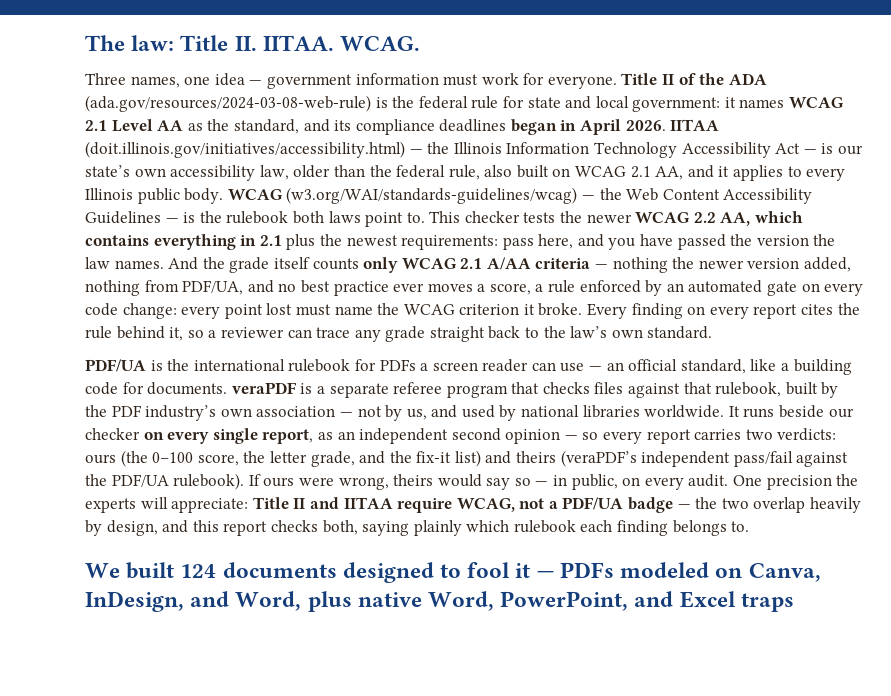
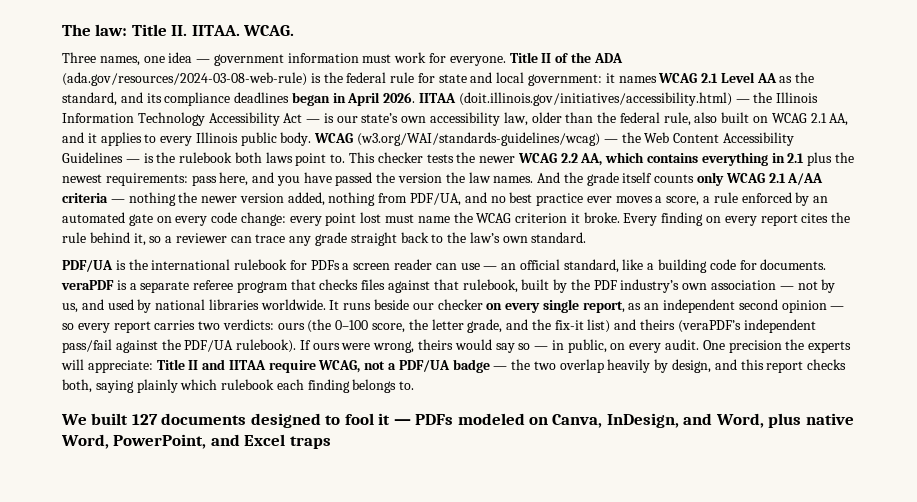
- We built 124 documents designed to fool it — PDFs modeled on Canva, InDesign, and Word, plus native Word, PowerPoint, and Excel traps
+ We built 127 documents designed to fool it — PDFs modeled on Canva, InDesign, and Word, plus native Word, PowerPoint, and Excel traps

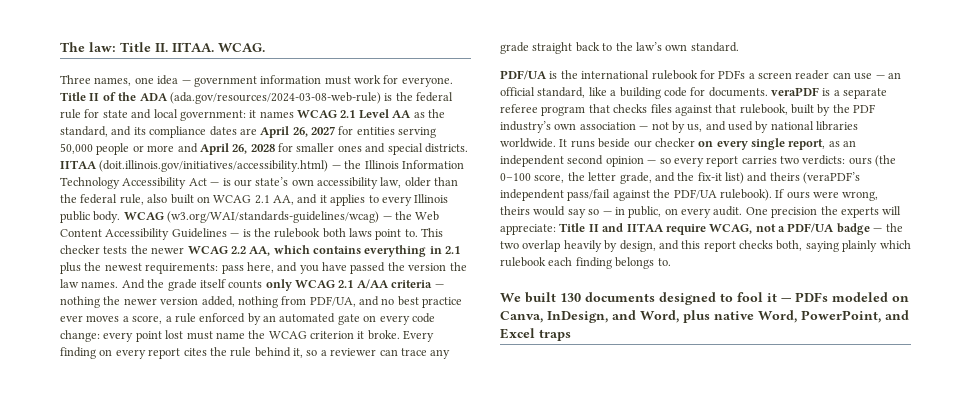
- Title II of the ADA (ada.gov/resources/2024-03-08-web-rule) is the federal rule for state and local government: it names WCAG 2.1 Level AA as the standard, and its compliance deadlines began in April 2026.
+ Title II of the ADA (ada.gov/resources/2024-03-08-web-rule) is the federal rule for state and local government: it names WCAG 2.1 Level AA as the standard, and its compliance dates are April 26, 2027 for entities serving 50,000 people or more and April 26, 2028 for smaller ones and special districts.
- We built 127 documents designed to fool it — PDFs modeled on Canva, InDesign, and Word, plus native Word, PowerPoint, and Excel traps
+ We built 130 documents designed to fool it — PDFs modeled on Canva, InDesign, and Word, plus native Word, PowerPoint, and Excel traps

